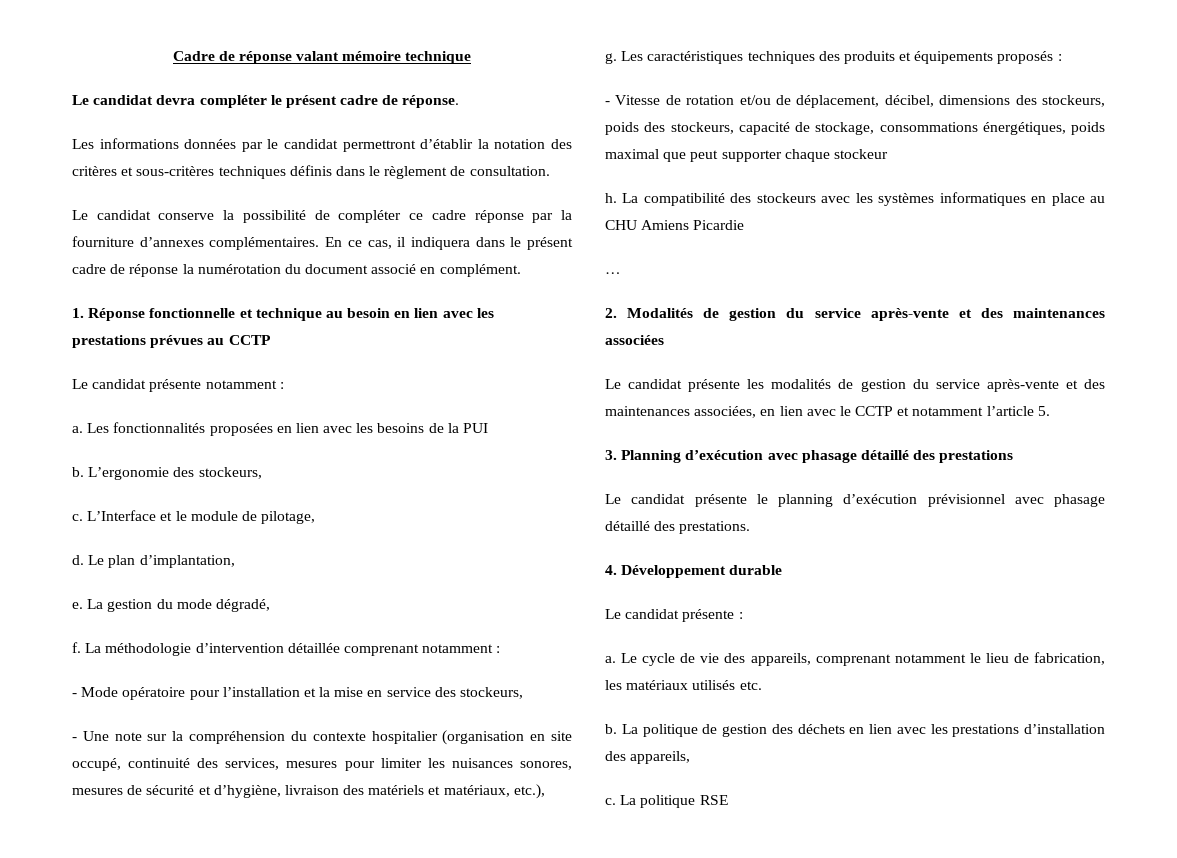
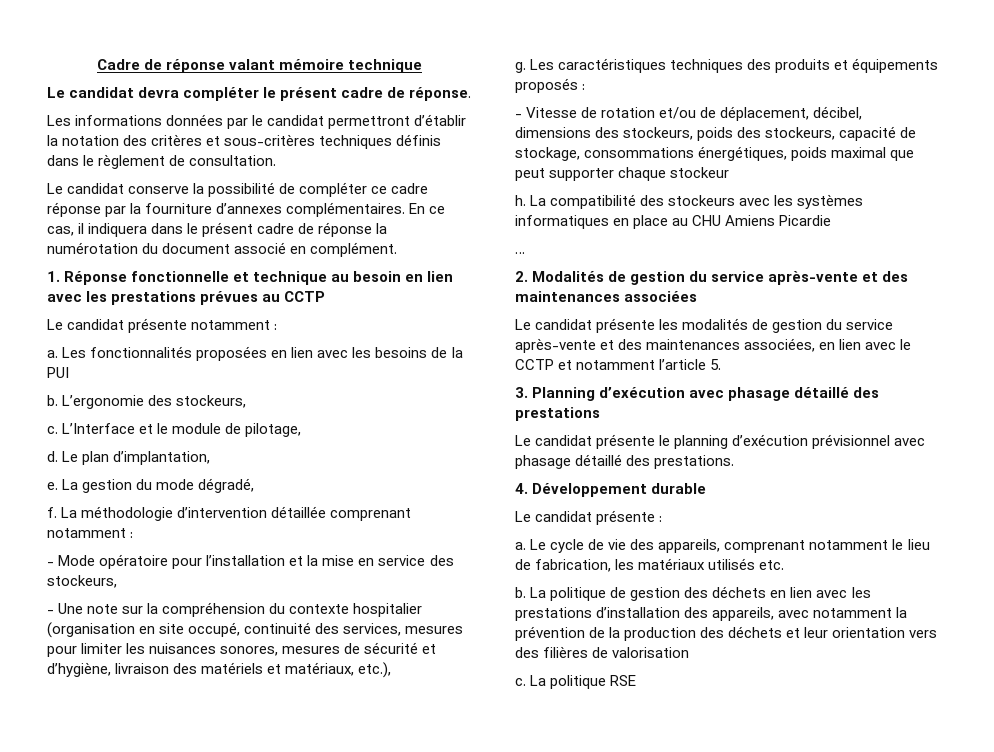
- La politique de gestion des déchets en lien avec les prestations d’installation des appareils,
+ La politique de gestion des déchets en lien avec les prestations d’installation des appareils, avec notamment la prévention de la production des déchets et leur orientation vers des filières de valorisation

